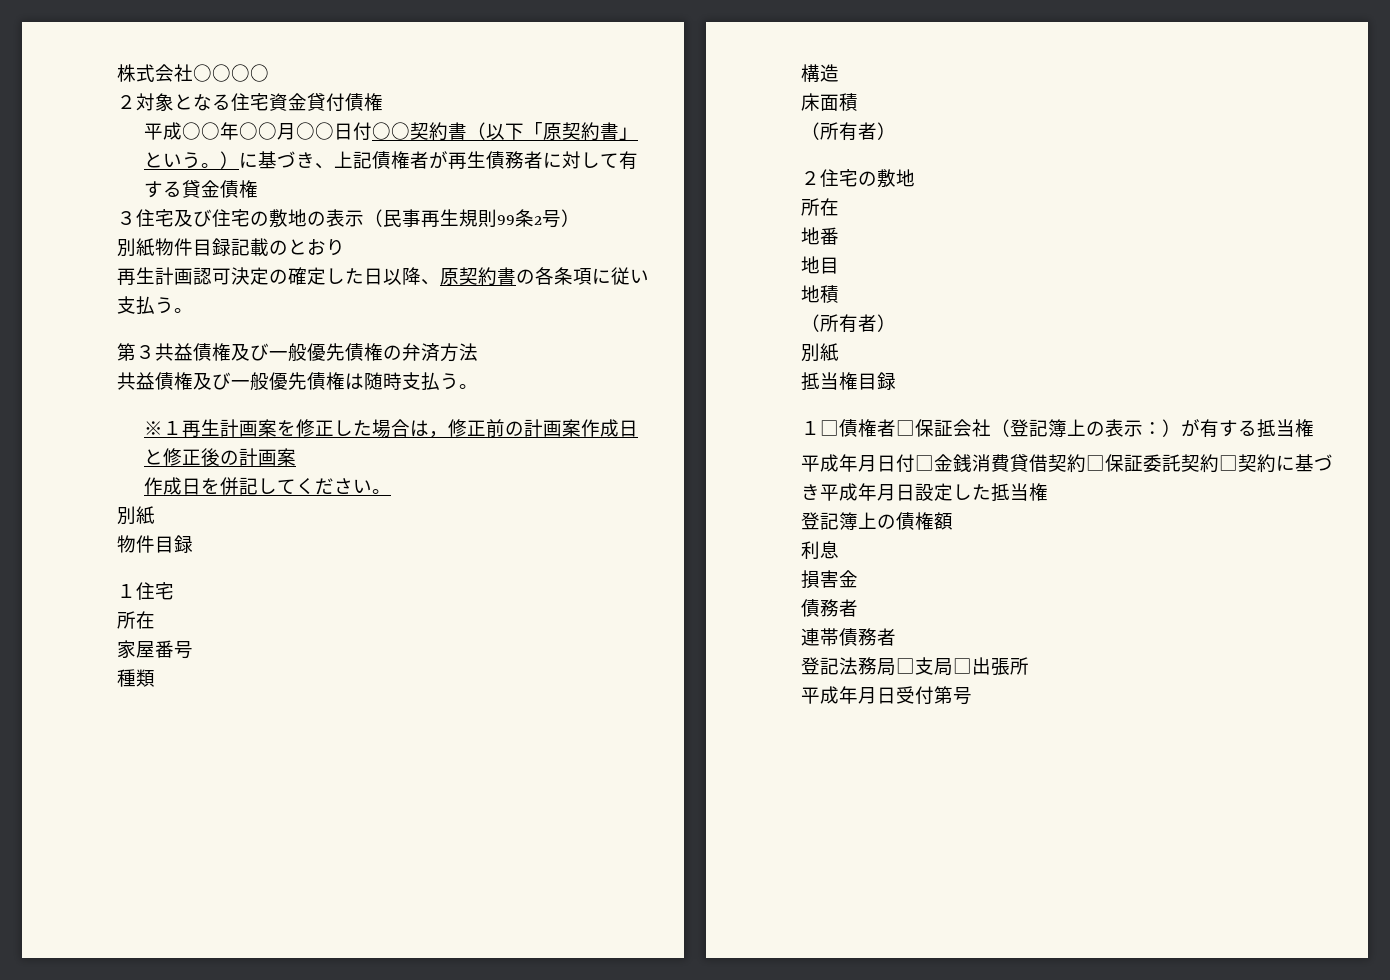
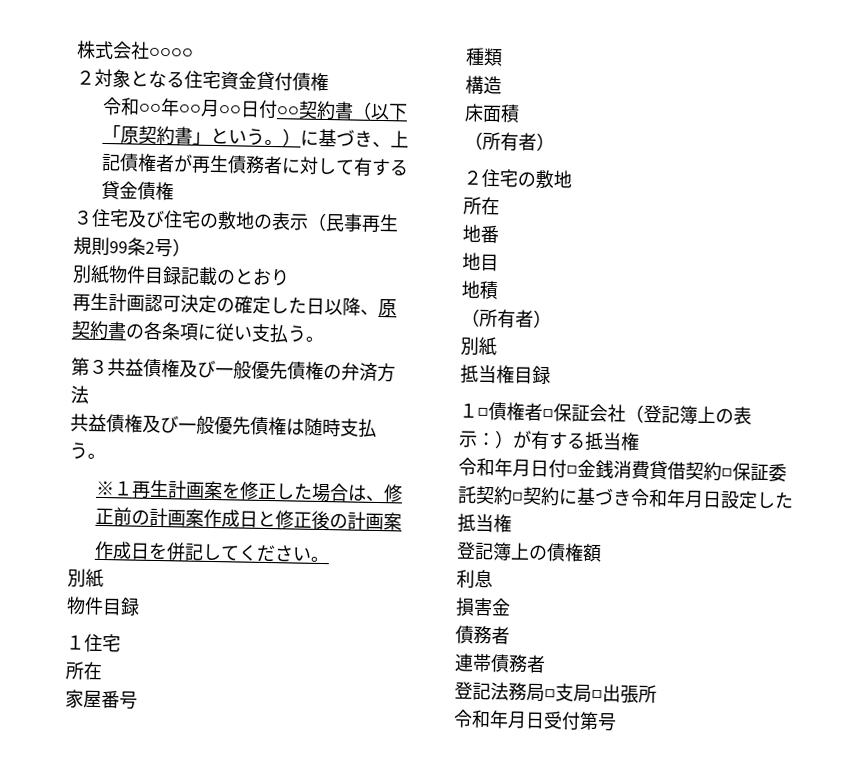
- 平成○○年○○月○○日付○○契約書（以下「原契約書」という。）に基づき、上記債権者が再生債務者に対して有する貸金債権
+ 令和○○年○○月○○日付○○契約書（以下「原契約書」という。）に基づき、上記債権者が再生債務者に対して有する貸金債権
- ※１再生計画案を修正した場合は，修正前の計画案作成日と修正後の計画案
+ ※１再生計画案を修正した場合は、修正前の計画案作成日と修正後の計画案
- 平成年月日付□金銭消費貸借契約□保証委託契約□契約に基づき平成年月日設定した抵当権
+ 令和年月日付□金銭消費貸借契約□保証委託契約□契約に基づき令和年月日設定した抵当権
- 平成年月日受付第号
+ 令和年月日受付第号

